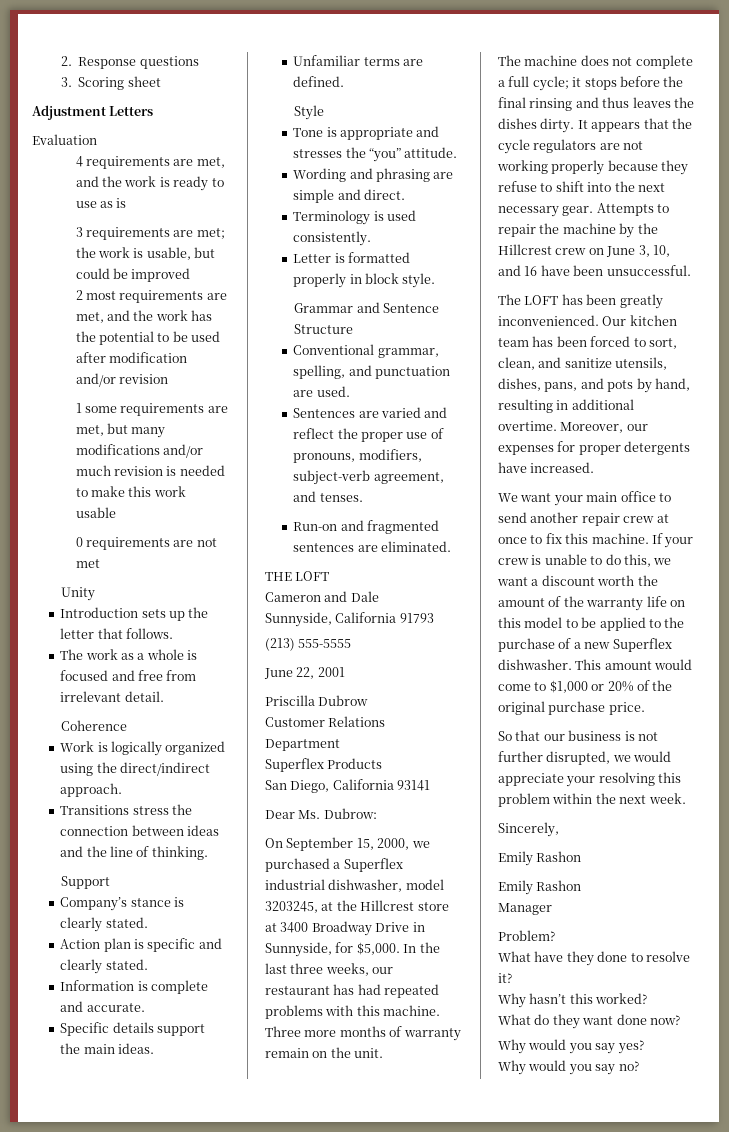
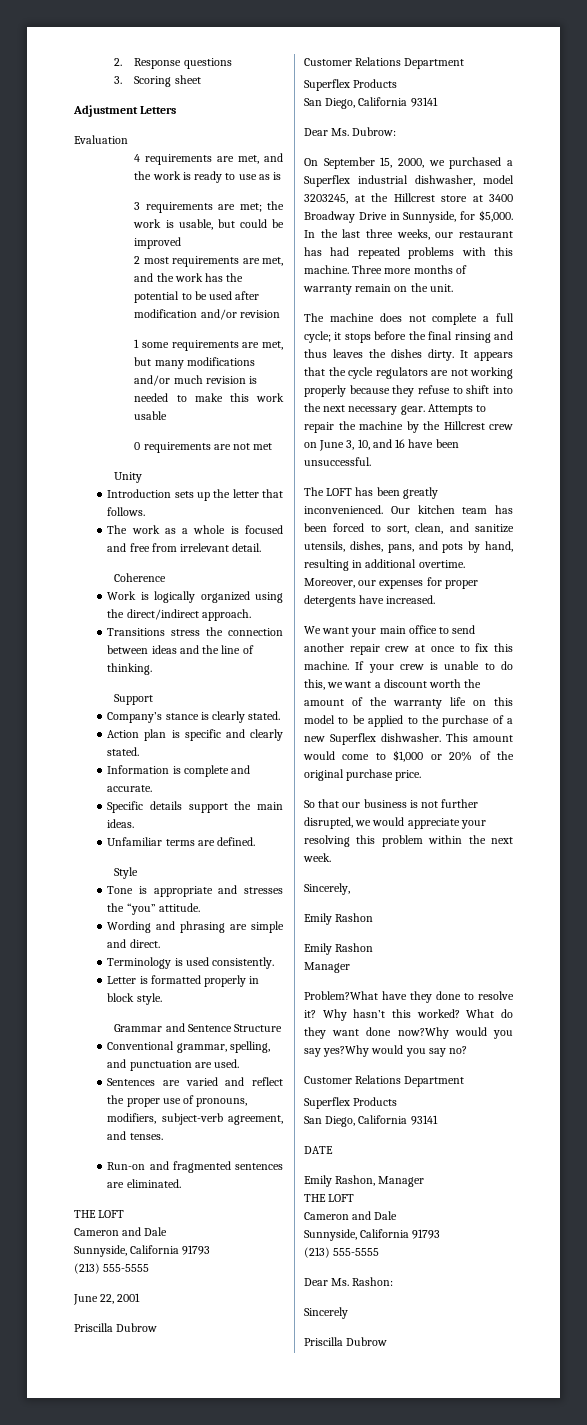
- Problem?
- What have they done to resolve it?
- Why hasn’t this worked?
- What do they want done now?
- Why would you say yes?
- Why would you say no?
+ Problem?What have they done to resolve it? Why hasn’t this worked? What do they want done now?Why would you say yes?Why would you say no?
+ Customer Relations Department
+ Superflex Products
+ San Diego, California 93141
+ DATE
+ Emily Rashon, Manager
+ THE LOFT
+ Cameron and Dale
+ Sunnyside, California 91793
+ (213) 555-5555
+ Dear Ms. Rashon:
+ Sincerely
+ Priscilla Dubrow

